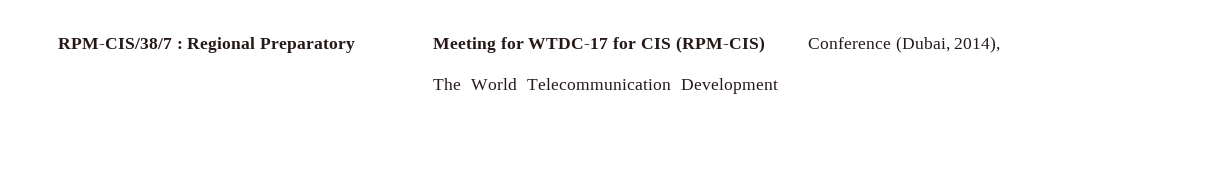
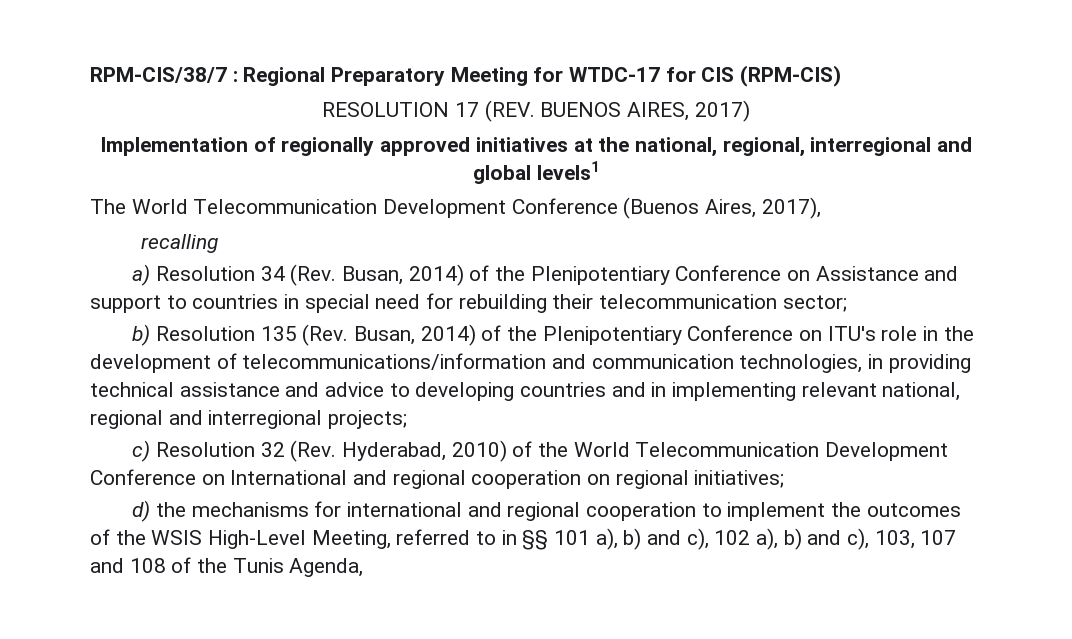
+ RESOLUTION 17 (REV. BUENOS AIRES, 2017)
+ Implementation of regionally approved initiatives at the national, regional, interregional and global levels1
- The World Telecommunication Development Conference (Dubai, 2014),
+ The World Telecommunication Development Conference (Buenos Aires, 2017),
+ recalling
+ a) Resolution 34 (Rev. Busan, 2014) of the Plenipotentiary Conference on Assistance and support to countries in special need for rebuilding their telecommunication sector;
+ b) Resolution 135 (Rev. Busan, 2014) of the Plenipotentiary Conference on ITU's role in the development of telecommunications/information and communication technologies, in providing technical assistance and advice to developing countries and in implementing relevant national, regional and interregional projects;
+ c) Resolution 32 (Rev. Hyderabad, 2010) of the World Telecommunication Development Conference on International and regional cooperation on regional initiatives;
+ d) the mechanisms for international and regional cooperation to implement the outcomes of the WSIS High-Level Meeting, referred to in §§ 101 а), b) and с), 102 а), b) and с), 103, 107 and 108 of the Tunis Agenda,

